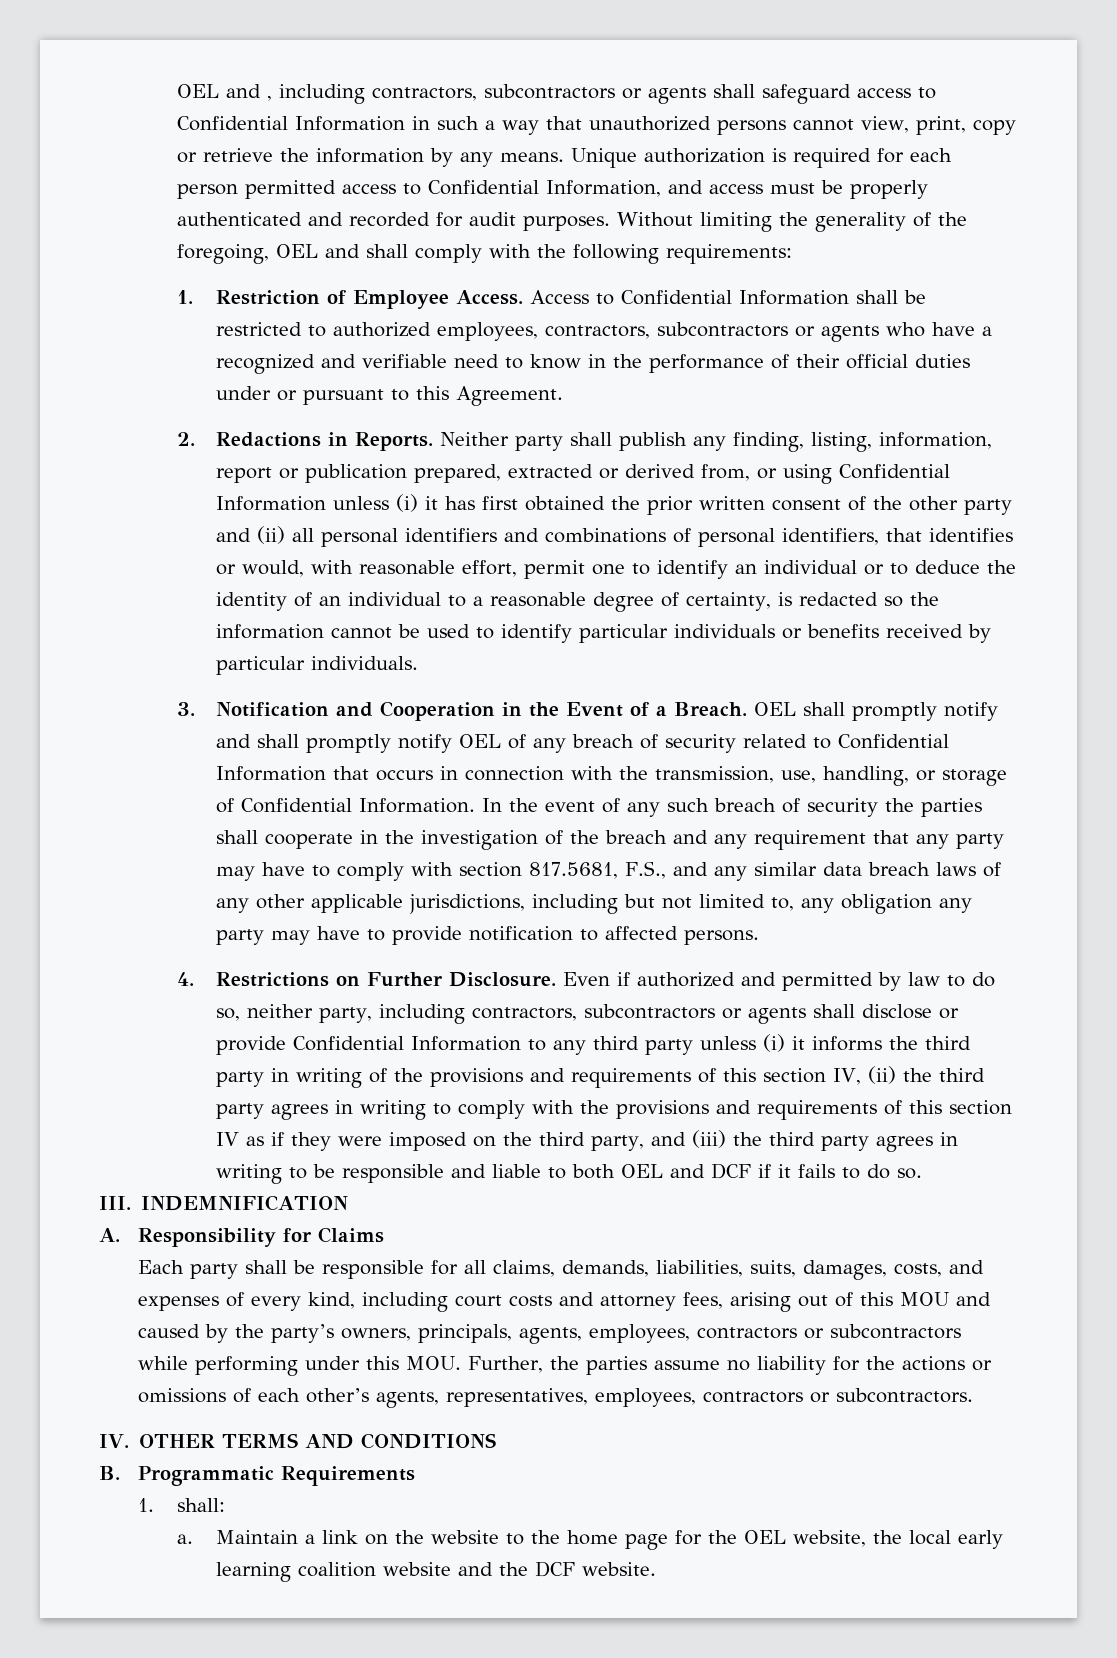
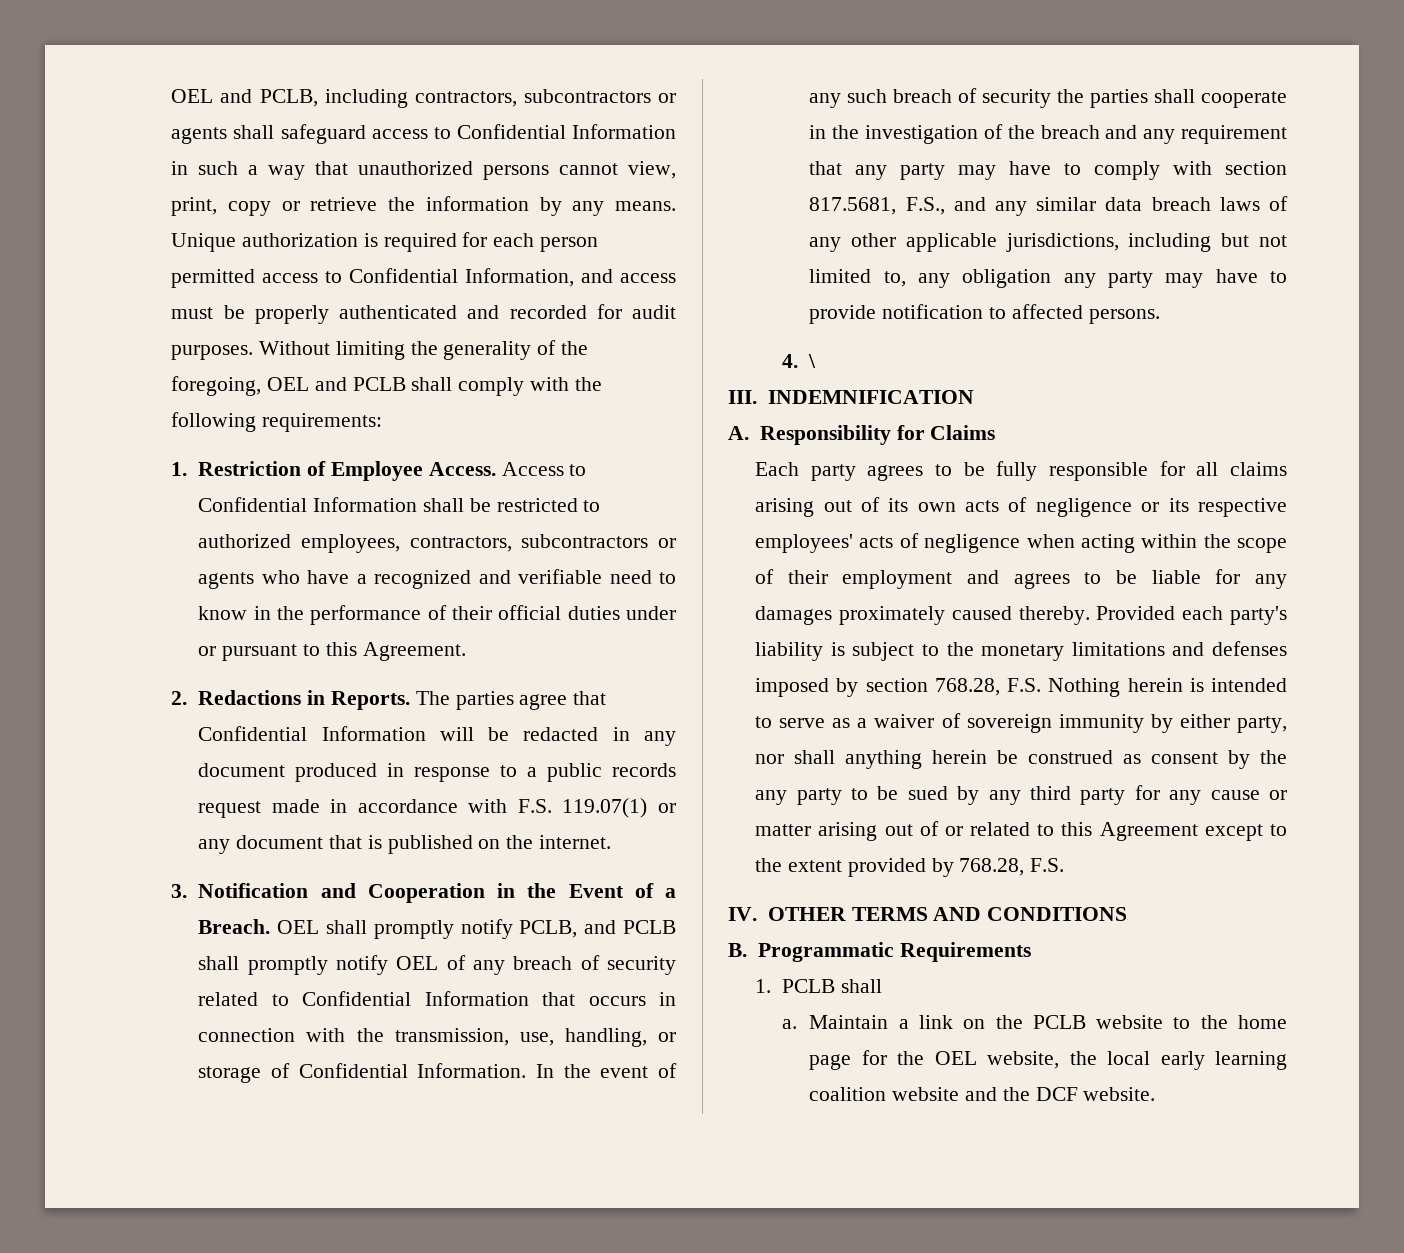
- OEL and , including contractors, subcontractors or agents shall safeguard access to Confidential Information in such a way that unauthorized persons cannot view, print, copy or retrieve the information by any means.
+ OEL and PCLB, including contractors, subcontractors or agents shall safeguard access to Confidential Information in such a way that unauthorized persons cannot view, print, copy or retrieve the information by any means.
- Without limiting the generality of the foregoing, OEL and shall comply with the following requirements:
+ Without limiting the generality of the foregoing, OEL and PCLB shall comply with the following requirements:
- Neither party shall publish any finding, listing, information, report or publication prepared, extracted or derived from, or using Confidential Information unless (i) it has first obtained the prior written consent of the other party and (ii) all personal identifiers and combinations of personal identifiers, that identifies or would, with reasonable effort, permit one to identify an individual or to deduce the identity of an individual to a reasonable degree of certainty, is redacted so the information cannot be used to identify particular individuals or benefits received by particular individuals.
+ The parties agree that Confidential Information will be redacted in any document produced in response to a public records request made in accordance with F.S. 119.07(1) or any document that is published on the internet.
- OEL shall promptly notify and shall promptly notify OEL of any breach of security related to Confidential Information that occurs in connection with the transmission, use, handling, or storage of Confidential Information.
+ OEL shall promptly notify PCLB, and PCLB shall promptly notify OEL of any breach of security related to Confidential Information that occurs in connection with the transmission, use, handling, or storage of Confidential Information.
- 4. Restrictions on Further Disclosure. Even if authorized and permitted by law to do so, neither party, including contractors, subcontractors or agents shall disclose or provide Confidential Information to any third party unless (i) it informs the third party in writing of the provisions and requirements of this section IV, (ii) the third party agrees in writing to comply with the provisions and requirements of this section IV as if they were imposed on the third party, and (iii) the third party agrees in writing to be responsible and liable to both OEL and DCF if it fails to do so.
+ 4. \
- Each party shall be responsible for all claims, demands, liabilities, suits, damages, costs, and expenses of every kind, including court costs and attorney fees, arising out of this MOU and caused by the party’s owners, principals, agents, employees, contractors or subcontractors while performing under this MOU. Further, the parties assume no liability for the actions or omissions of each other’s agents, representatives, employees, contractors or subcontractors.
+ Each party agrees to be fully responsible for all claims arising out of its own acts of negligence or its respective employees' acts of negligence when acting within the scope of their employment and agrees to be liable for any damages proximately caused thereby. Provided each party's liability is subject to the monetary limitations and defenses imposed by section 768.28, F.S. Nothing herein is intended to serve as a waiver of sovereign immunity by either party, nor shall anything herein be construed as consent by the any party to be sued by any third party for any cause or matter arising out of or related to this Agreement except to the extent provided by 768.28, F.S.
- 1. shall:
+ 1. PCLB shall
- Maintain a link on the website to the home page for the OEL website, the local early learning coalition website and the DCF website.
+ Maintain a link on the PCLB website to the home page for the OEL website, the local early learning coalition website and the DCF website.

